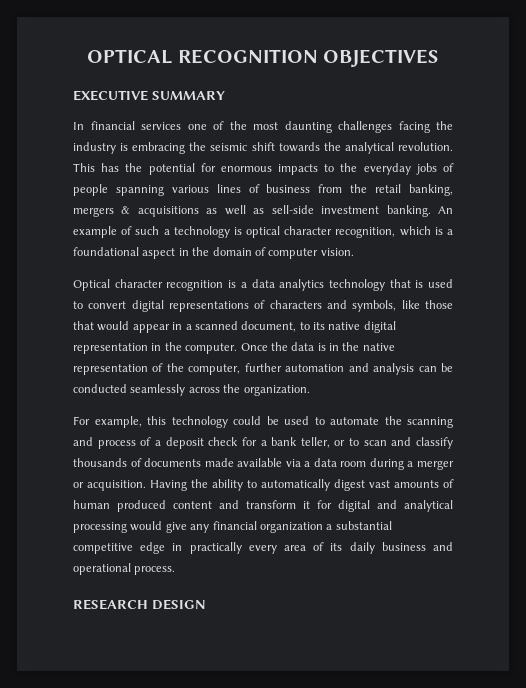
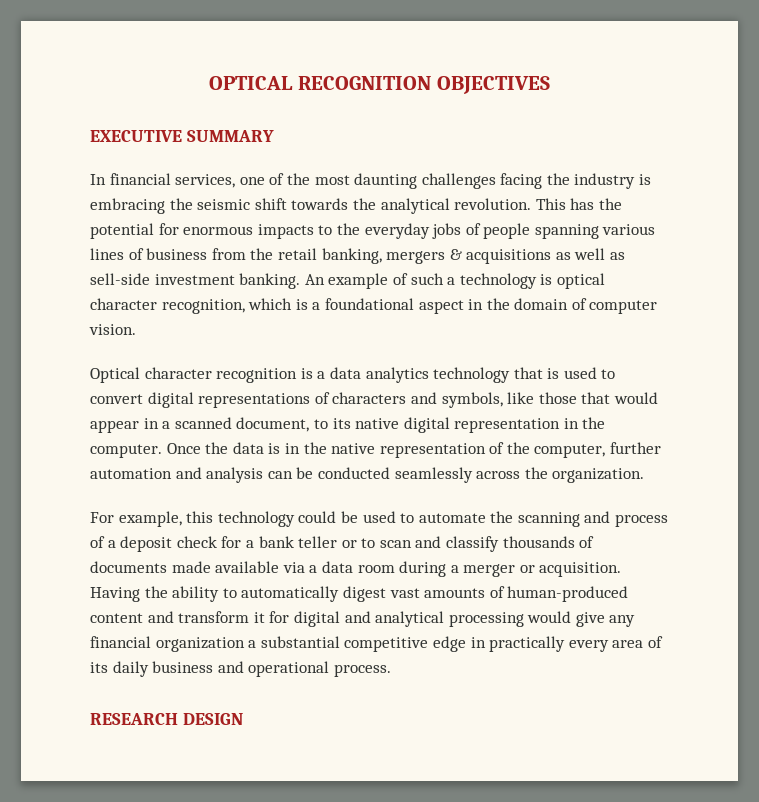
- In financial services one of the most daunting challenges facing the industry is embracing the seismic shift towards the analytical revolution.
+ In financial services, one of the most daunting challenges facing the industry is embracing the seismic shift towards the analytical revolution.
- For example, this technology could be used to automate the scanning and process of a deposit check for a bank teller, or to scan and classify thousands of documents made available via a data room during a merger or acquisition.
+ For example, this technology could be used to automate the scanning and process of a deposit check for a bank teller or to scan and classify thousands of documents made available via a data room during a merger or acquisition.
- Having the ability to automatically digest vast amounts of human produced content and transform it for digital and analytical processing would give any financial organization a substantial competitive edge in practically every area of its daily business and operational process.
+ Having the ability to automatically digest vast amounts of human-produced content and transform it for digital and analytical processing would give any financial organization a substantial competitive edge in practically every area of its daily business and operational process.

